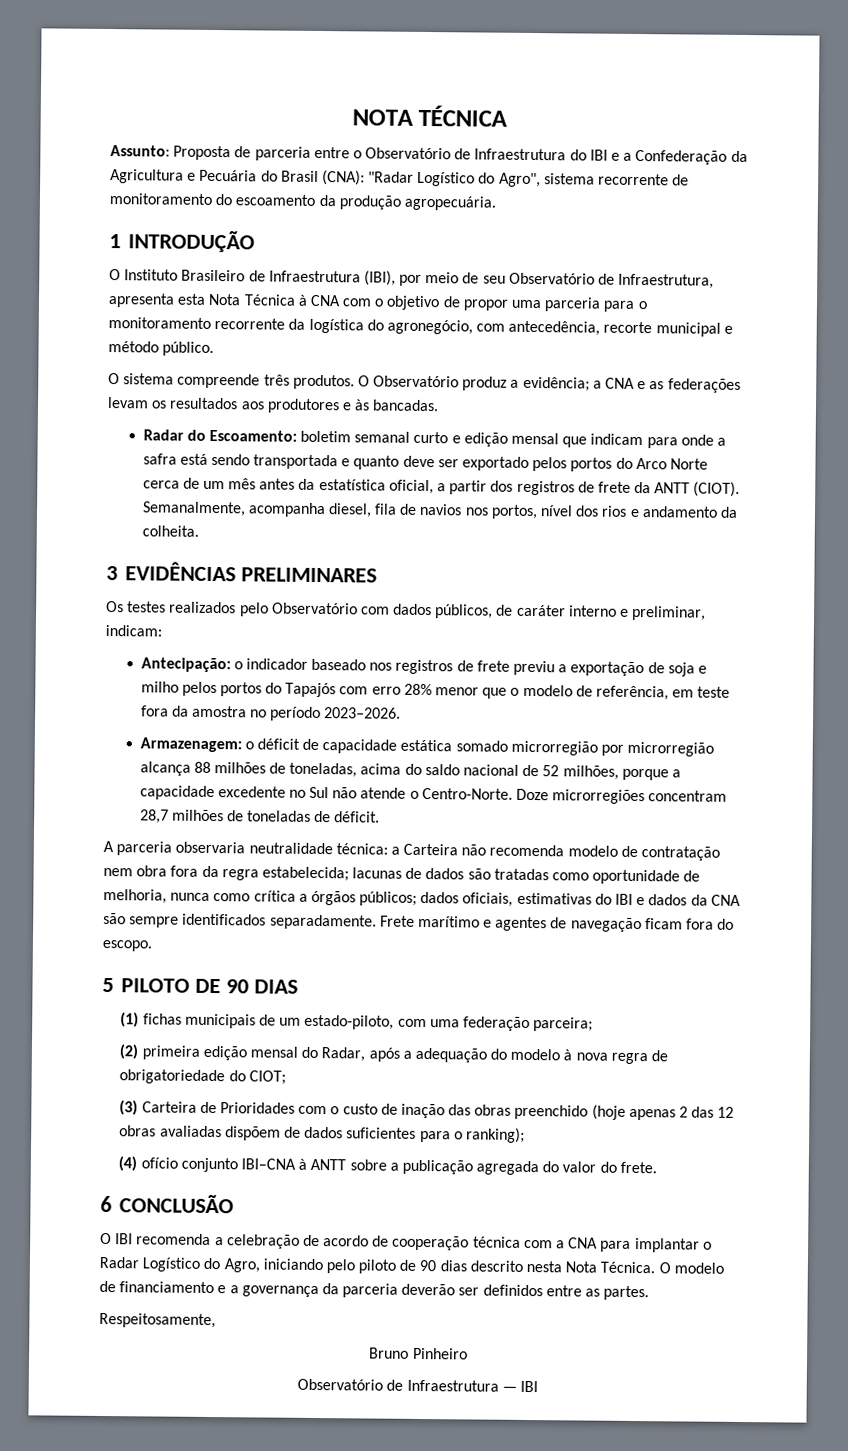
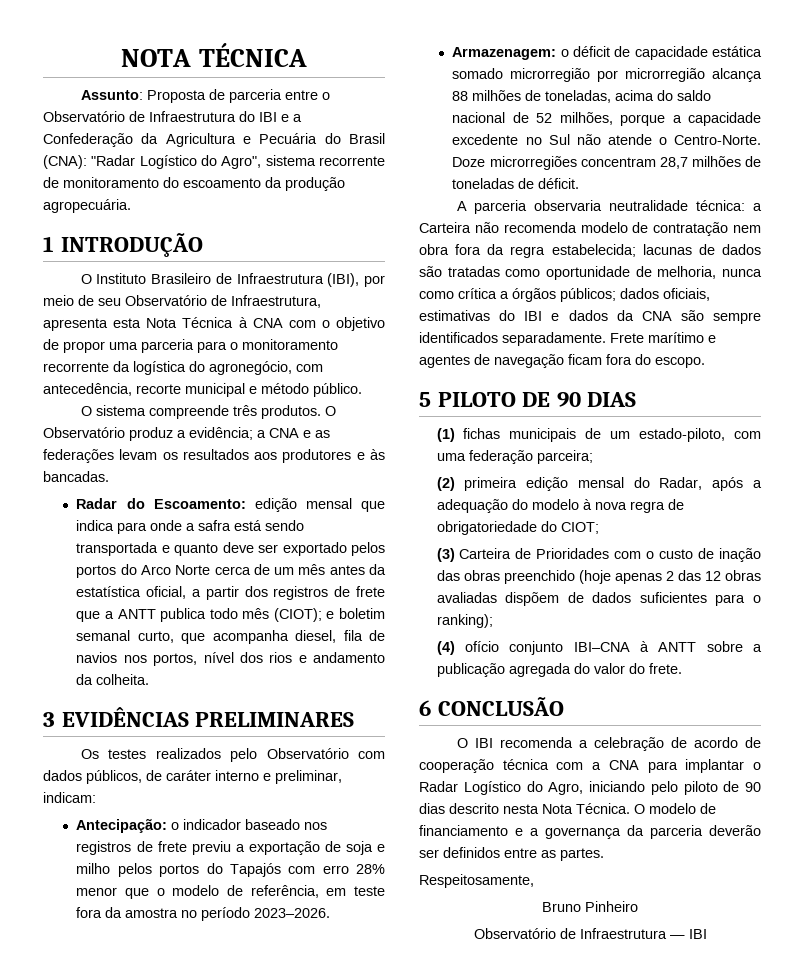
- Radar do Escoamento: boletim semanal curto e edição mensal que indicam para onde a safra está sendo transportada e quanto deve ser exportado pelos portos do Arco Norte cerca de um mês antes da estatística oficial, a partir dos registros de frete da ANTT (CIOT). Semanalmente, acompanha diesel, fila de navios nos portos, nível dos rios e andamento da colheita.
+ Radar do Escoamento: edição mensal que indica para onde a safra está sendo transportada e quanto deve ser exportado pelos portos do Arco Norte cerca de um mês antes da estatística oficial, a partir dos registros de frete que a ANTT publica todo mês (CIOT); e boletim semanal curto, que acompanha diesel, fila de navios nos portos, nível dos rios e andamento da colheita.

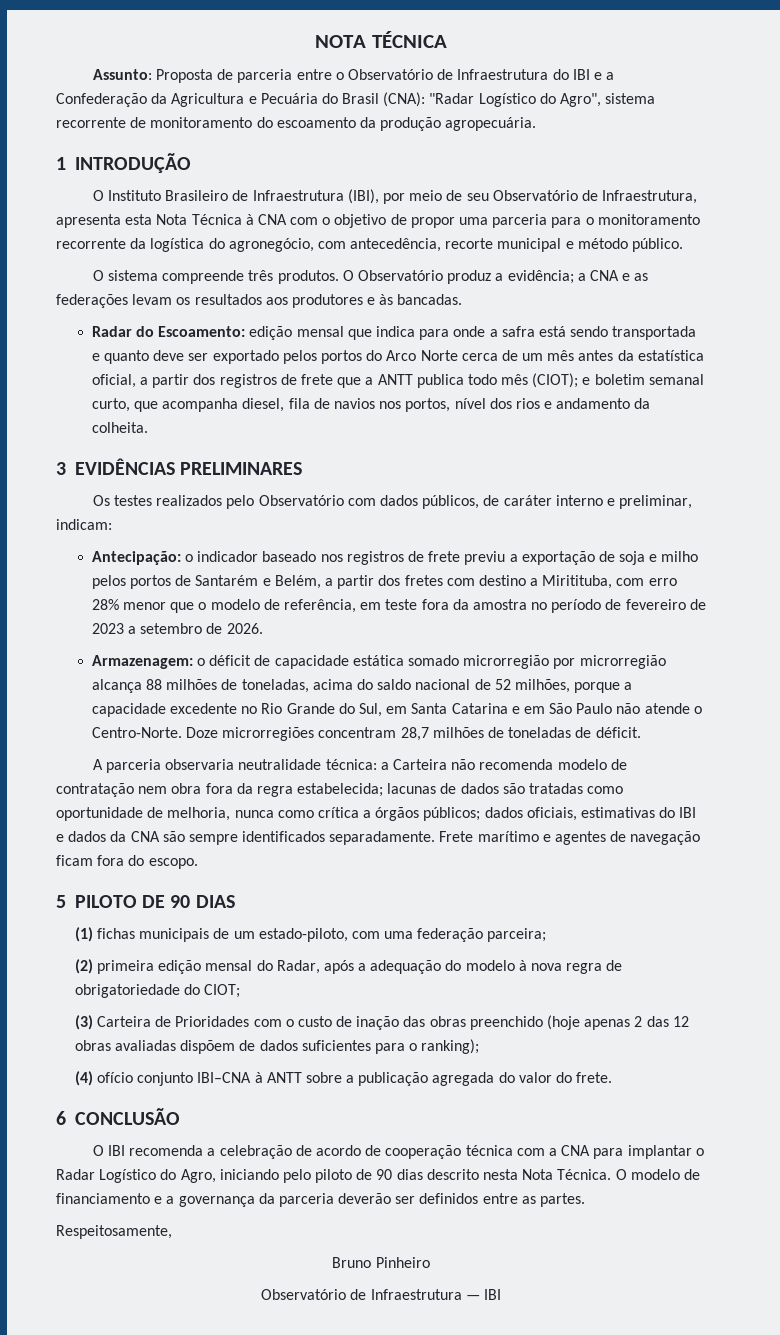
- Antecipação: o indicador baseado nos registros de frete previu a exportação de soja e milho pelos portos do Tapajós com erro 28% menor que o modelo de referência, em teste fora da amostra no período 2023–2026.
+ Antecipação: o indicador baseado nos registros de frete previu a exportação de soja e milho pelos portos de Santarém e Belém, a partir dos fretes com destino a Miritituba, com erro 28% menor que o modelo de referência, em teste fora da amostra no período de fevereiro de 2023 a setembro de 2026.
- Armazenagem: o déficit de capacidade estática somado microrregião por microrregião alcança 88 milhões de toneladas, acima do saldo nacional de 52 milhões, porque a capacidade excedente no Sul não atende o Centro-Norte.
+ Armazenagem: o déficit de capacidade estática somado microrregião por microrregião alcança 88 milhões de toneladas, acima do saldo nacional de 52 milhões, porque a capacidade excedente no Rio Grande do Sul, em Santa Catarina e em São Paulo não atende o Centro-Norte.

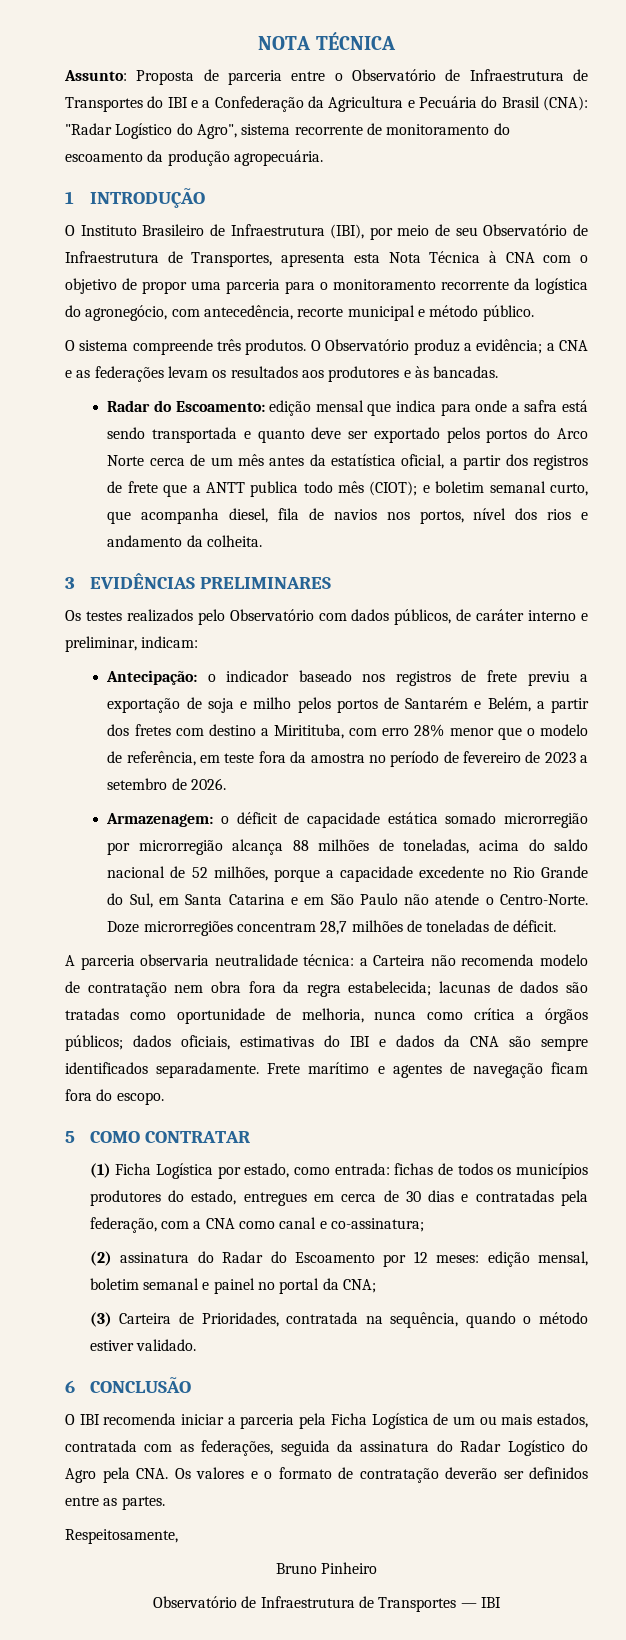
- Assunto: Proposta de parceria entre o Observatório de Infraestrutura do IBI e a Confederação da Agricultura e Pecuária do Brasil (CNA): "Radar Logístico do Agro", sistema recorrente de monitoramento do escoamento da produção agropecuária.
+ Assunto: Proposta de parceria entre o Observatório de Infraestrutura de Transportes do IBI e a Confederação da Agricultura e Pecuária do Brasil (CNA): "Radar Logístico do Agro", sistema recorrente de monitoramento do escoamento da produção agropecuária.
- O Instituto Brasileiro de Infraestrutura (IBI), por meio de seu Observatório de Infraestrutura, apresenta esta Nota Técnica à CNA com o objetivo de propor uma parceria para o monitoramento recorrente da logística do agronegócio, com antecedência, recorte municipal e método público.
+ O Instituto Brasileiro de Infraestrutura (IBI), por meio de seu Observatório de Infraestrutura de Transportes, apresenta esta Nota Técnica à CNA com o objetivo de propor uma parceria para o monitoramento recorrente da logística do agronegócio, com antecedência, recorte municipal e método público.
- 5 PILOTO DE 90 DIAS
- (1) fichas municipais de um estado-piloto, com uma federação parceira;
- (2) primeira edição mensal do Radar, após a adequação do modelo à nova regra de obrigatoriedade do CIOT;
- (3) Carteira de Prioridades com o custo de inação das obras preenchido (hoje apenas 2 das 12 obras avaliadas dispõem de dados suficientes para o ranking);
- (4) ofício conjunto IBI–CNA à ANTT sobre a publicação agregada do valor do frete.
+ 5 COMO CONTRATAR
+ (1) Ficha Logística por estado, como entrada: fichas de todos os municípios produtores do estado, entregues em cerca de 30 dias e contratadas pela federação, com a CNA como canal e co-assinatura;
+ (2) assinatura do Radar do Escoamento por 12 meses: edição mensal, boletim semanal e painel no portal da CNA;
+ (3) Carteira de Prioridades, contratada na sequência, quando o método estiver validado.
- O IBI recomenda a celebração de acordo de cooperação técnica com a CNA para implantar o Radar Logístico do Agro, iniciando pelo piloto de 90 dias descrito nesta Nota Técnica. O modelo de financiamento e a governança da parceria deverão ser definidos entre as partes.
+ O IBI recomenda iniciar a parceria pela Ficha Logística de um ou mais estados, contratada com as federações, seguida da assinatura do Radar Logístico do Agro pela CNA. Os valores e o formato de contratação deverão ser definidos entre as partes.
- Observatório de Infraestrutura — IBI
+ Observatório de Infraestrutura de Transportes — IBI

